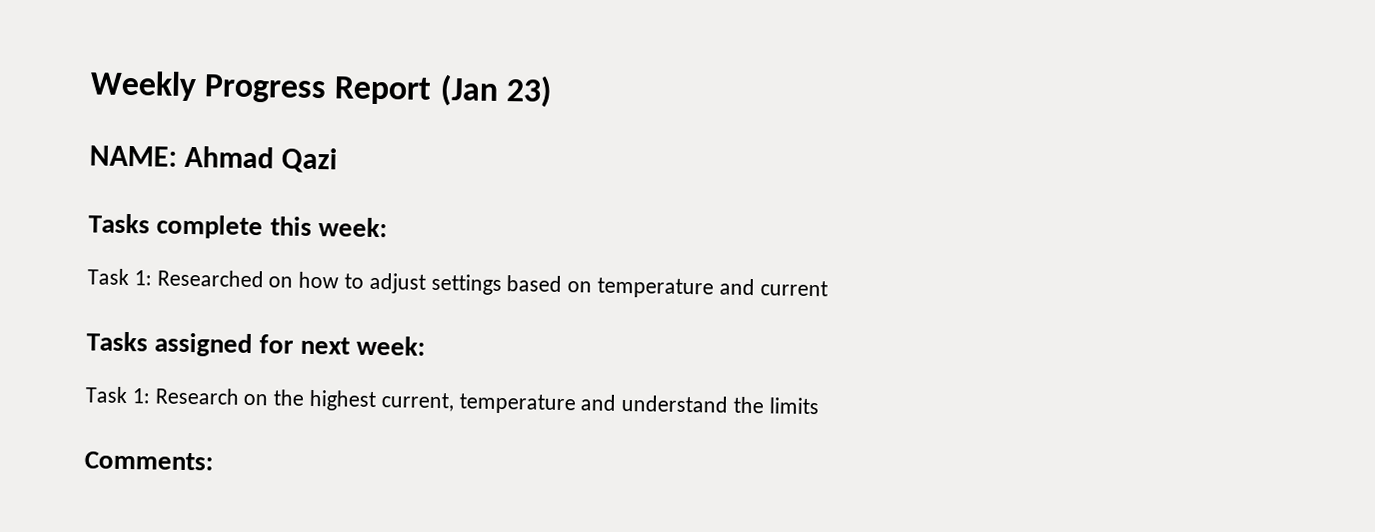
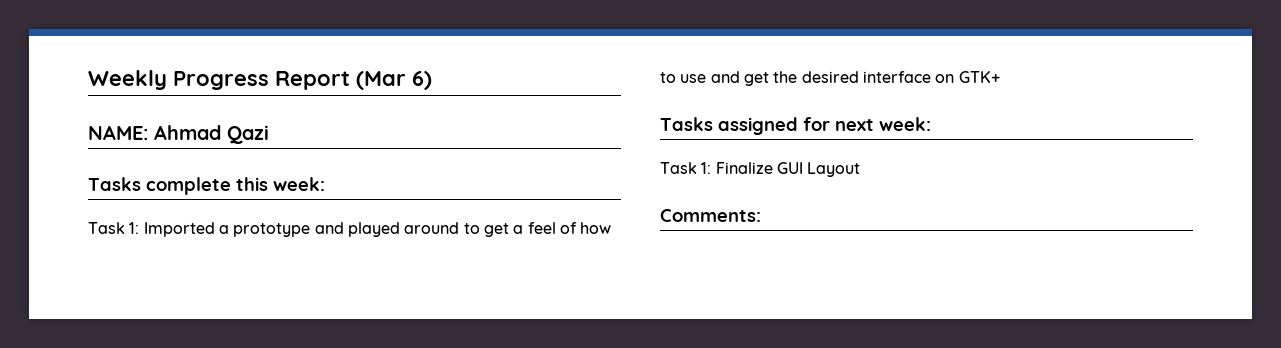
- Weekly Progress Report (Jan 23)
+ Weekly Progress Report (Mar 6)
- Task 1: Researched on how to adjust settings based on temperature and current
+ Task 1: Imported a prototype and played around to get a feel of how to use and get the desired interface on GTK+
- Task 1: Research on the highest current, temperature and understand the limits
+ Task 1: Finalize GUI Layout

